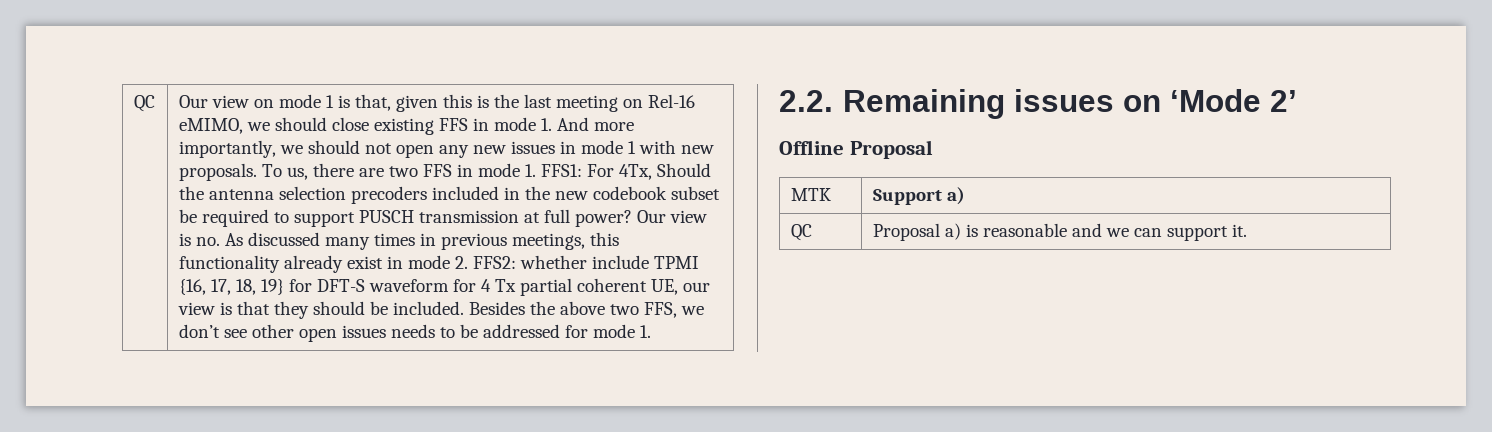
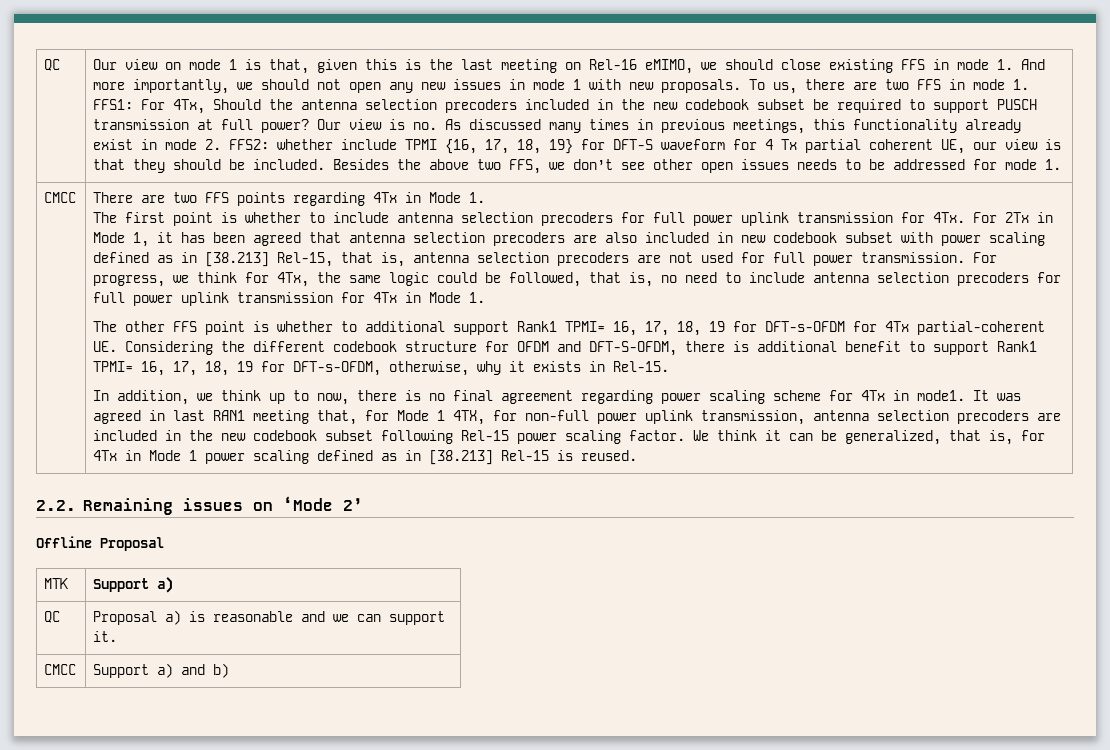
+ CMCC | There are two FFS points regarding 4Tx in Mode 1.
+ The first point is whether to include antenna selection precoders for full power uplink transmission for 4Tx. For 2Tx in Mode 1, it has been agreed that antenna selection precoders are also included in new codebook subset with power scaling defined as in [38.213] Rel-15, that is, antenna selection precoders are not used for full power transmission. For progress, we think for 4Tx, the same logic could be followed, that is, no need to include antenna selection precoders for full power uplink transmission for 4Tx in Mode 1.
+ The other FFS point is whether to additional support Rank1 TPMI= 16, 17, 18, 19 for DFT-s-OFDM for 4Tx partial-coherent UE. Considering the different codebook structure for OFDM and DFT-S-OFDM, there is additional benefit to support Rank1 TPMI= 16, 17, 18, 19 for DFT-s-OFDM, otherwise, why it exists in Rel-15.
+ In addition, we think up to now, there is no final agreement regarding power scaling scheme for 4Tx in mode1. It was agreed in last RAN1 meeting that, for Mode 1 4TX, for non-full power uplink transmission, antenna selection precoders are included in the new codebook subset following Rel-15 power scaling factor. We think it can be generalized, that is, for 4Tx in Mode 1 power scaling defined as in [38.213] Rel-15 is reused.
+ CMCC | Support a) and b)

